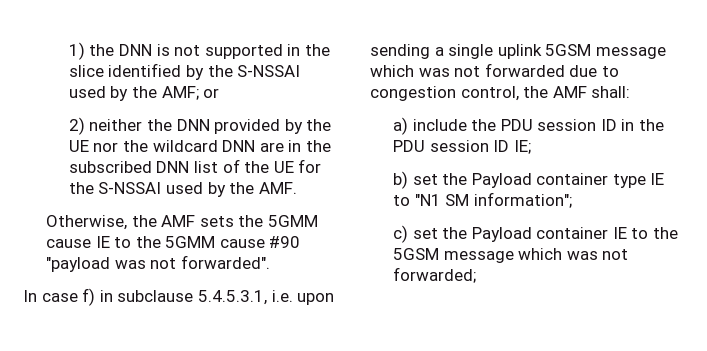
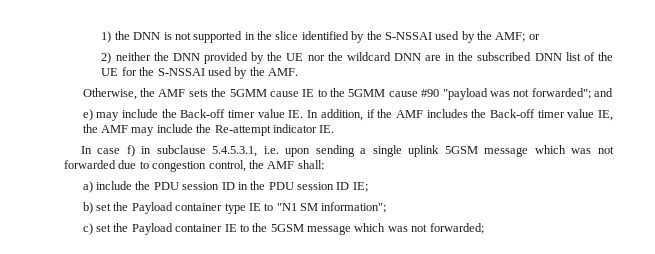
- Otherwise, the AMF sets the 5GMM cause IE to the 5GMM cause #90 "payload was not forwarded".
+ Otherwise, the AMF sets the 5GMM cause IE to the 5GMM cause #90 "payload was not forwarded"; and
+ e) may include the Back-off timer value IE. In addition, if the AMF includes the Back-off timer value IE, the AMF may include the Re-attempt indicator IE.

